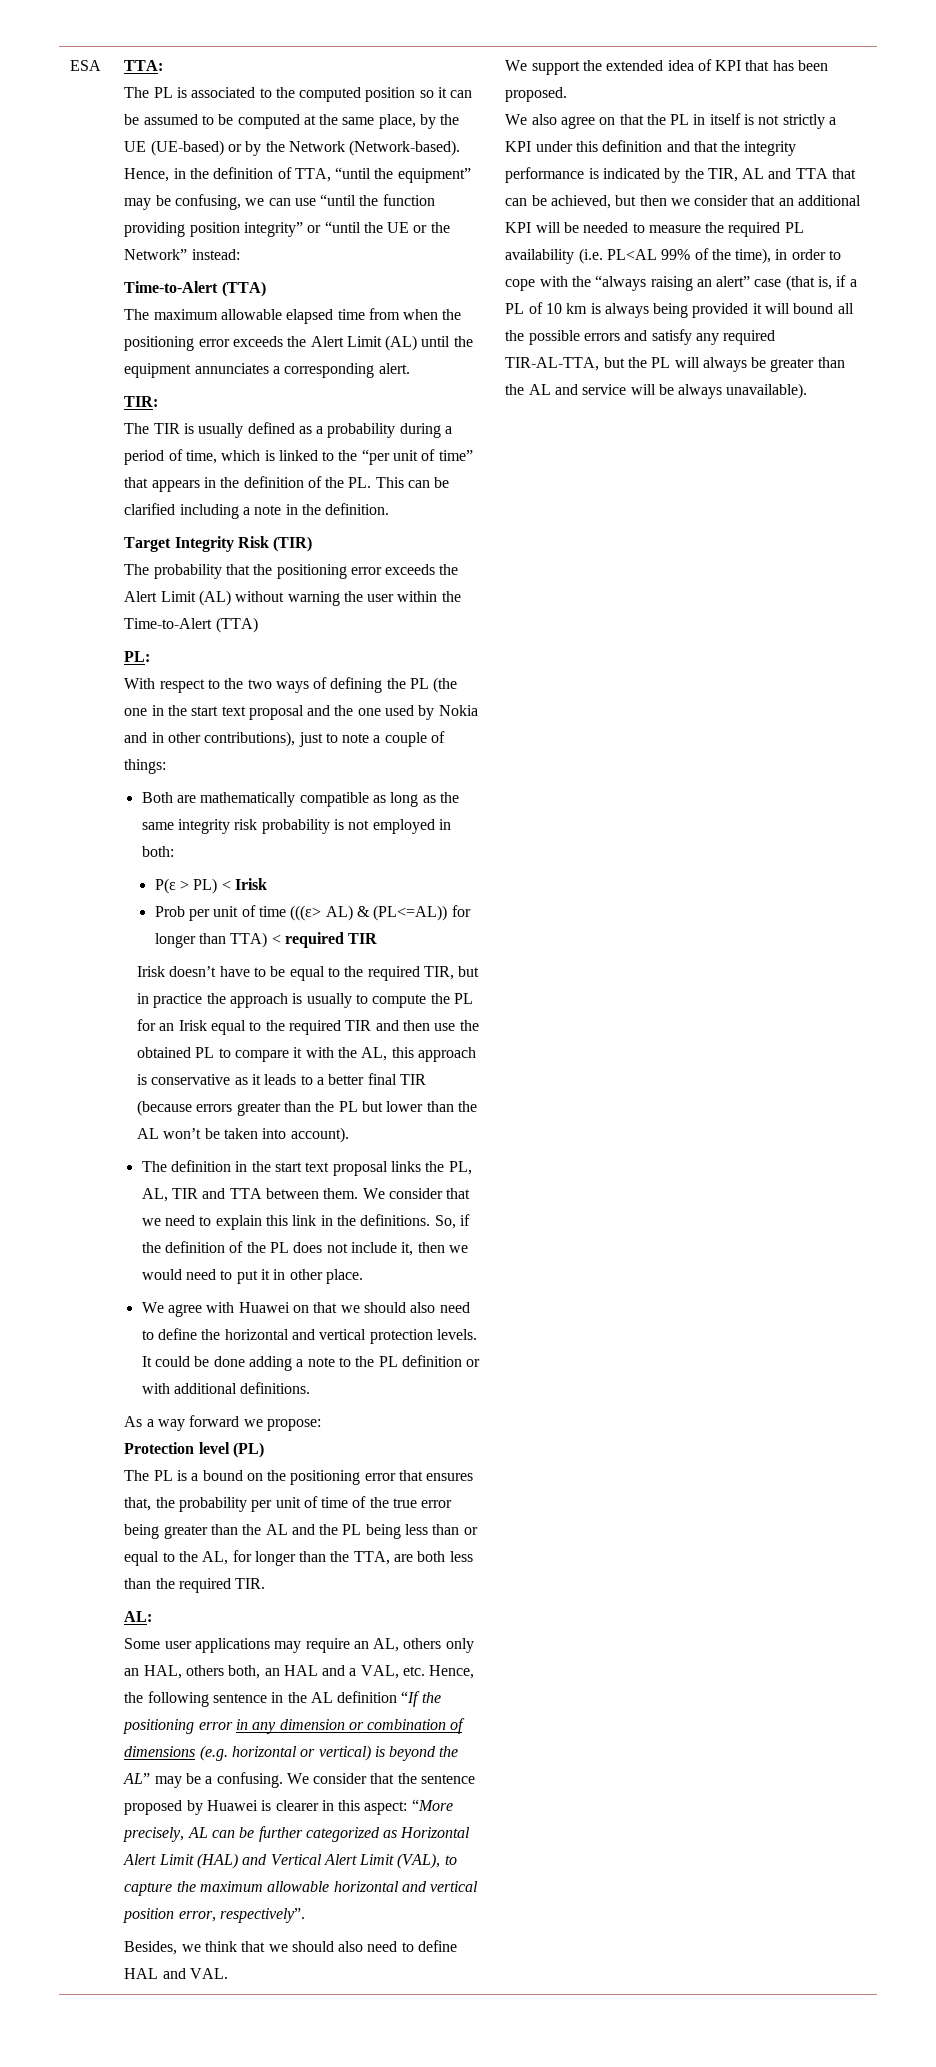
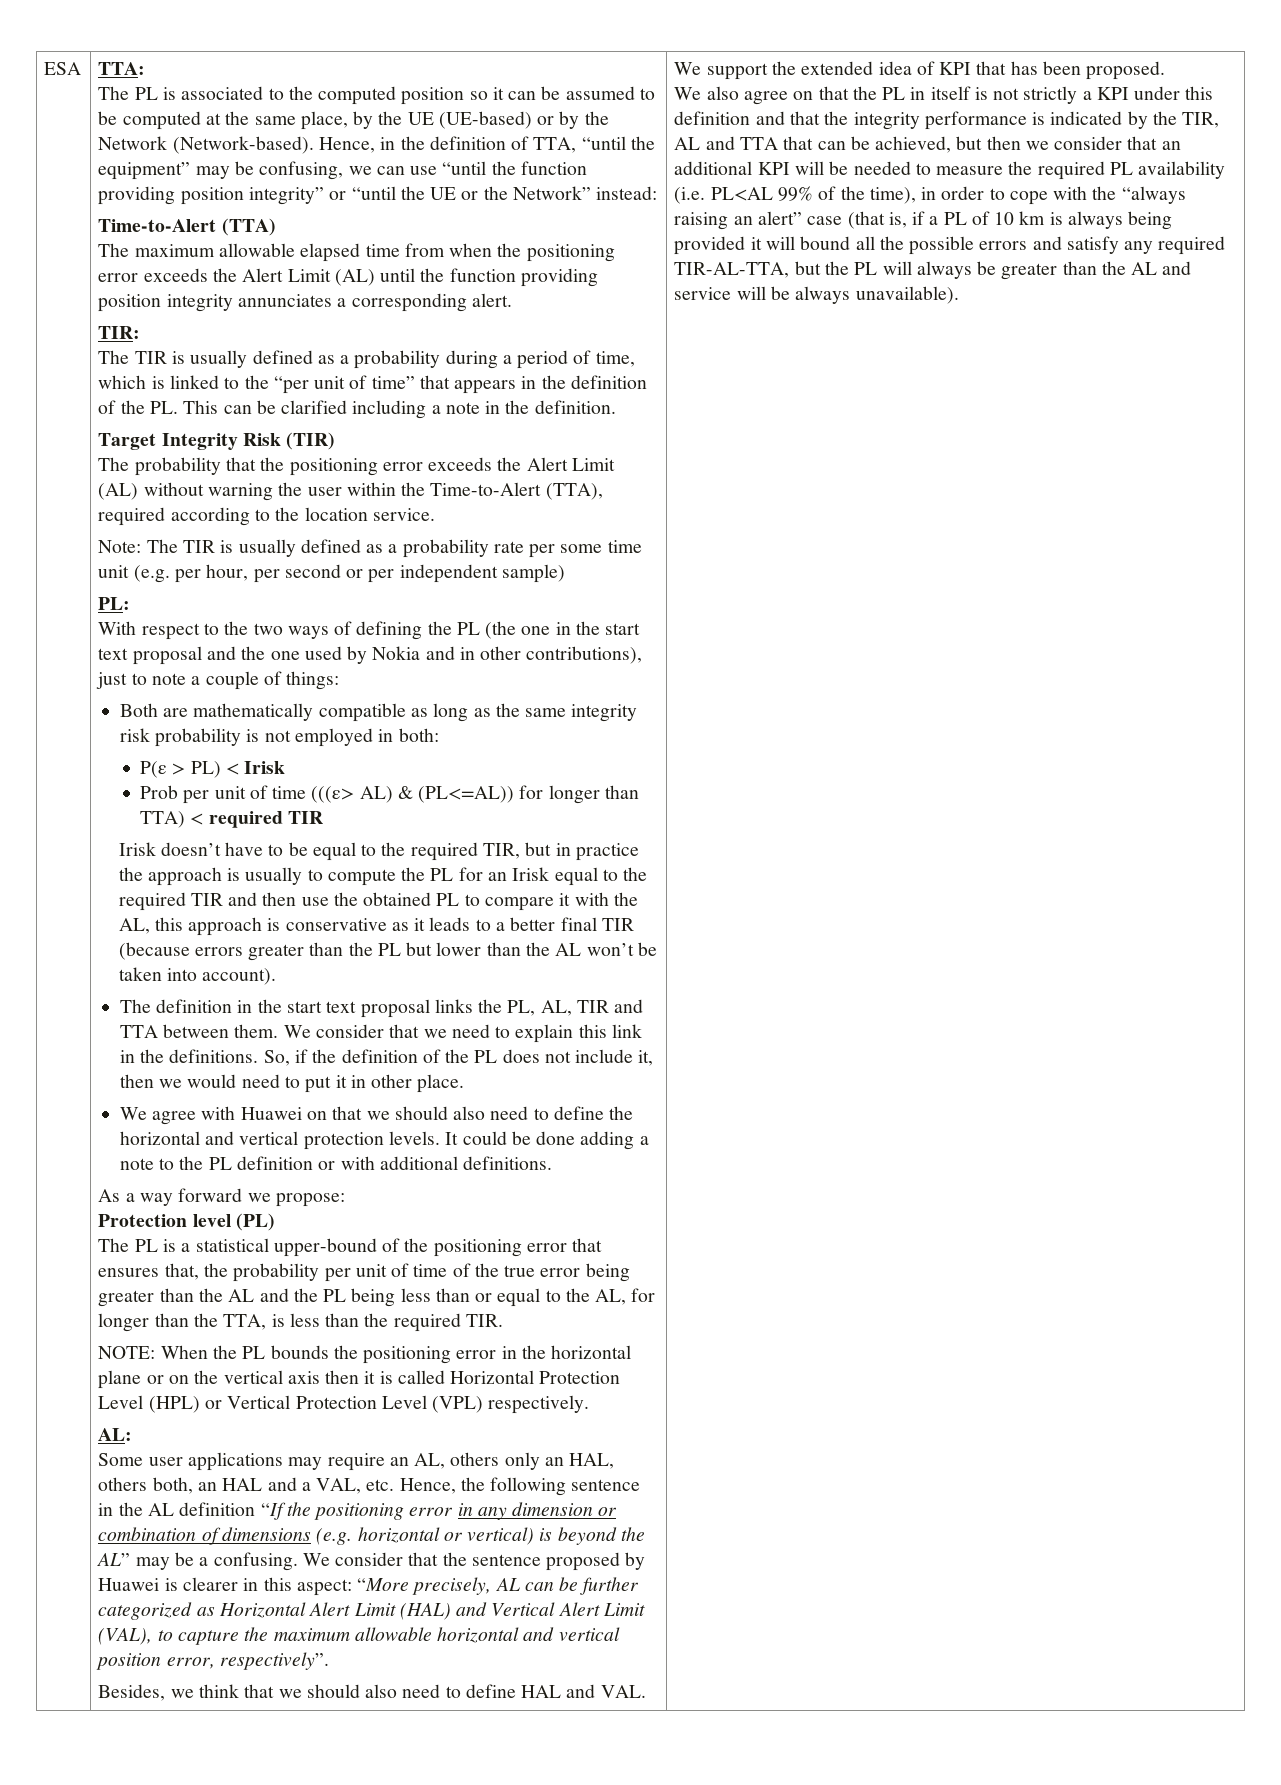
- The maximum allowable elapsed time from when the positioning error exceeds the Alert Limit (AL) until the equipment annunciates a corresponding alert.
+ The maximum allowable elapsed time from when the positioning error exceeds the Alert Limit (AL) until the function providing position integrity annunciates a corresponding alert.
- The probability that the positioning error exceeds the Alert Limit (AL) without warning the user within the Time-to-Alert (TTA)
+ The probability that the positioning error exceeds the Alert Limit (AL) without warning the user within the Time-to-Alert (TTA), required according to the location service.
+ Note: The TIR is usually defined as a probability rate per some time unit (e.g. per hour, per second or per independent sample)
- The PL is a bound on the positioning error that ensures that, the probability per unit of time of the true error being greater than the AL and the PL being less than or equal to the AL, for longer than the TTA, are both less than the required TIR.
+ The PL is a statistical upper-bound of the positioning error that ensures that, the probability per unit of time of the true error being greater than the AL and the PL being less than or equal to the AL, for longer than the TTA, is less than the required TIR.
+ NOTE: When the PL bounds the positioning error in the horizontal plane or on the vertical axis then it is called Horizontal Protection Level (HPL) or Vertical Protection Level (VPL) respectively.

